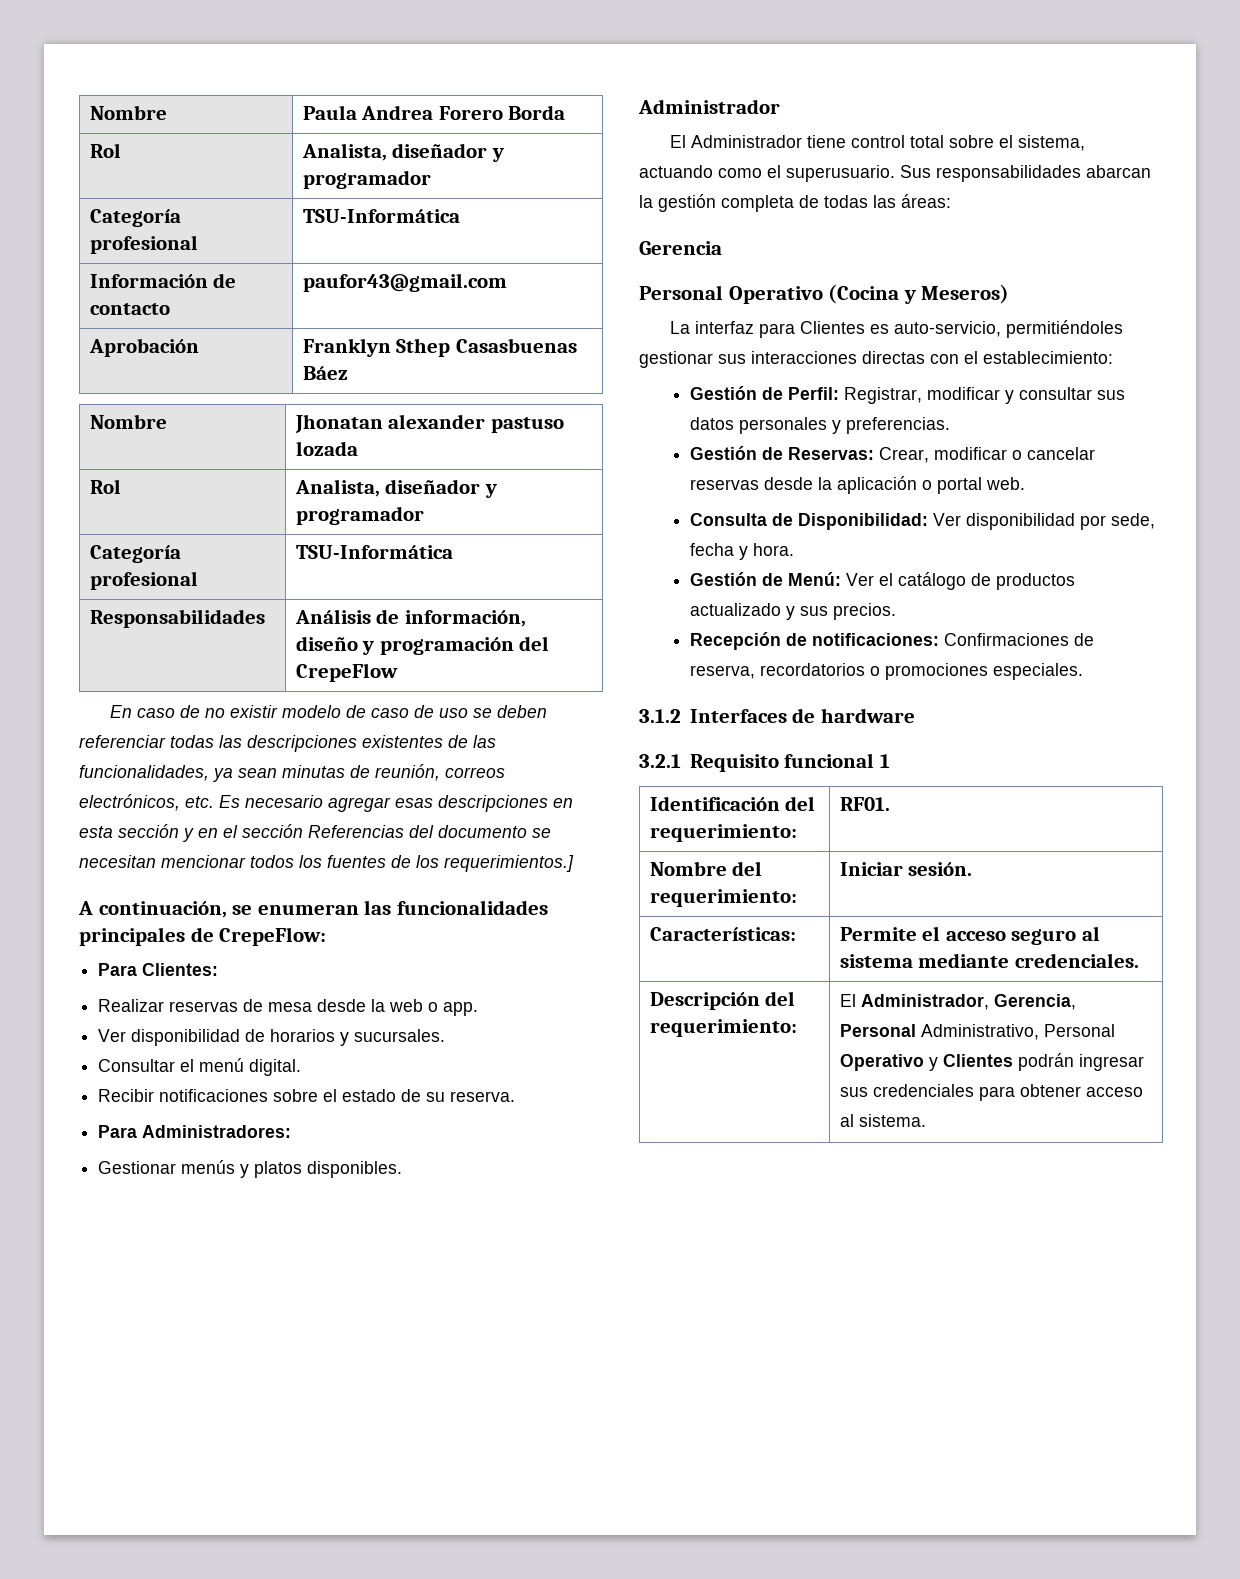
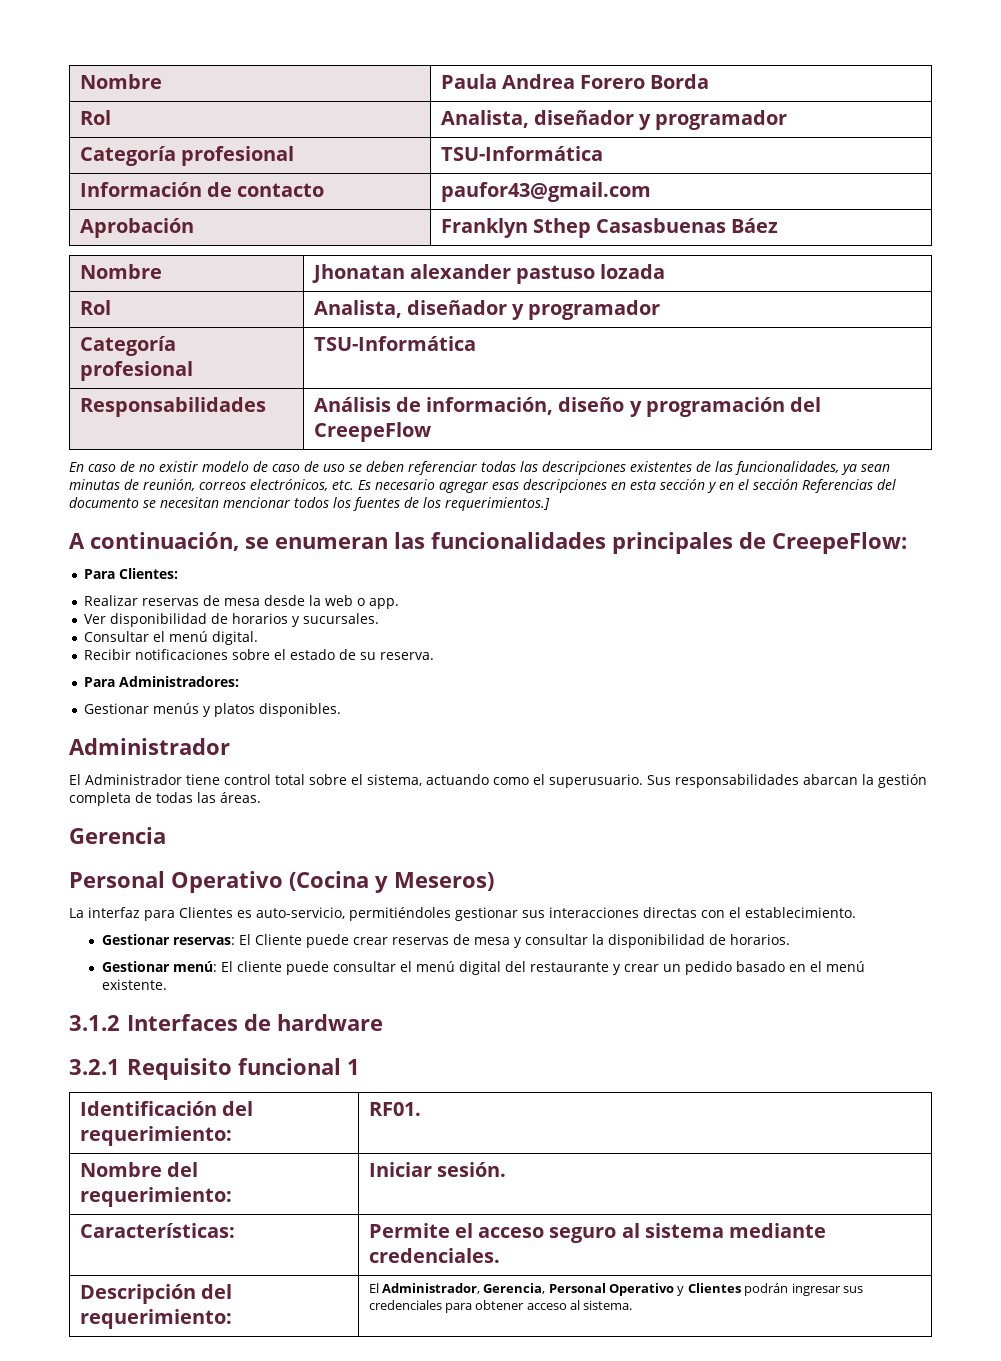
- Responsabilidades | Análisis de información, diseño y programación del CrepeFlow
+ Responsabilidades | Análisis de información, diseño y programación del CreepeFlow
- A continuación, se enumeran las funcionalidades principales de CrepeFlow:
+ A continuación, se enumeran las funcionalidades principales de CreepeFlow:
- Sus responsabilidades abarcan la gestión completa de todas las áreas:
+ Sus responsabilidades abarcan la gestión completa de todas las áreas.
- La interfaz para Clientes es auto-servicio, permitiéndoles gestionar sus interacciones directas con el establecimiento:
- Gestión de Perfil: Registrar, modificar y consultar sus datos personales y preferencias.
- Gestión de Reservas: Crear, modificar o cancelar reservas desde la aplicación o portal web.
- Consulta de Disponibilidad: Ver disponibilidad por sede, fecha y hora.
- Gestión de Menú: Ver el catálogo de productos actualizado y sus precios.
- Recepción de notificaciones: Confirmaciones de reserva, recordatorios o promociones especiales.
+ La interfaz para Clientes es auto-servicio, permitiéndoles gestionar sus interacciones directas con el establecimiento.
+ Gestionar reservas: El Cliente puede crear reservas de mesa y consultar la disponibilidad de horarios.
+ Gestionar menú: El cliente puede consultar el menú digital del restaurante y crear un pedido basado en el menú existente.
- Descripción del requerimiento: | El Administrador, Gerencia, Personal Administrativo, Personal Operativo y Clientes podrán ingresar sus credenciales para obtener acceso al sistema.
+ Descripción del requerimiento: | El Administrador, Gerencia, Personal Operativo y Clientes podrán ingresar sus credenciales para obtener acceso al sistema.

